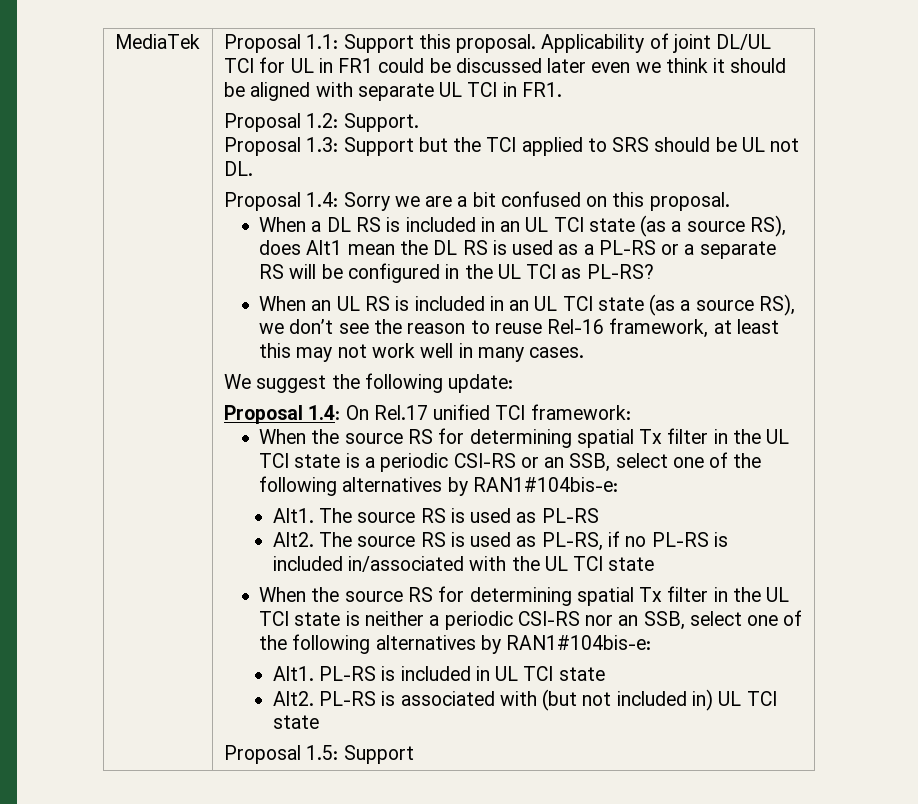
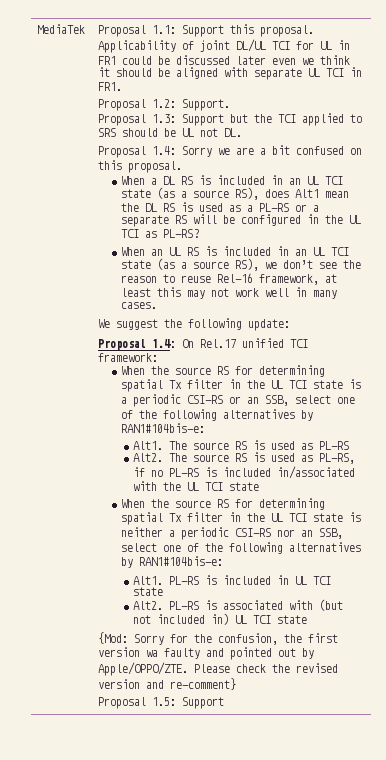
+ {Mod: Sorry for the confusion, the first version wa faulty and pointed out by Apple/OPPO/ZTE. Please check the revised version and re-comment}

